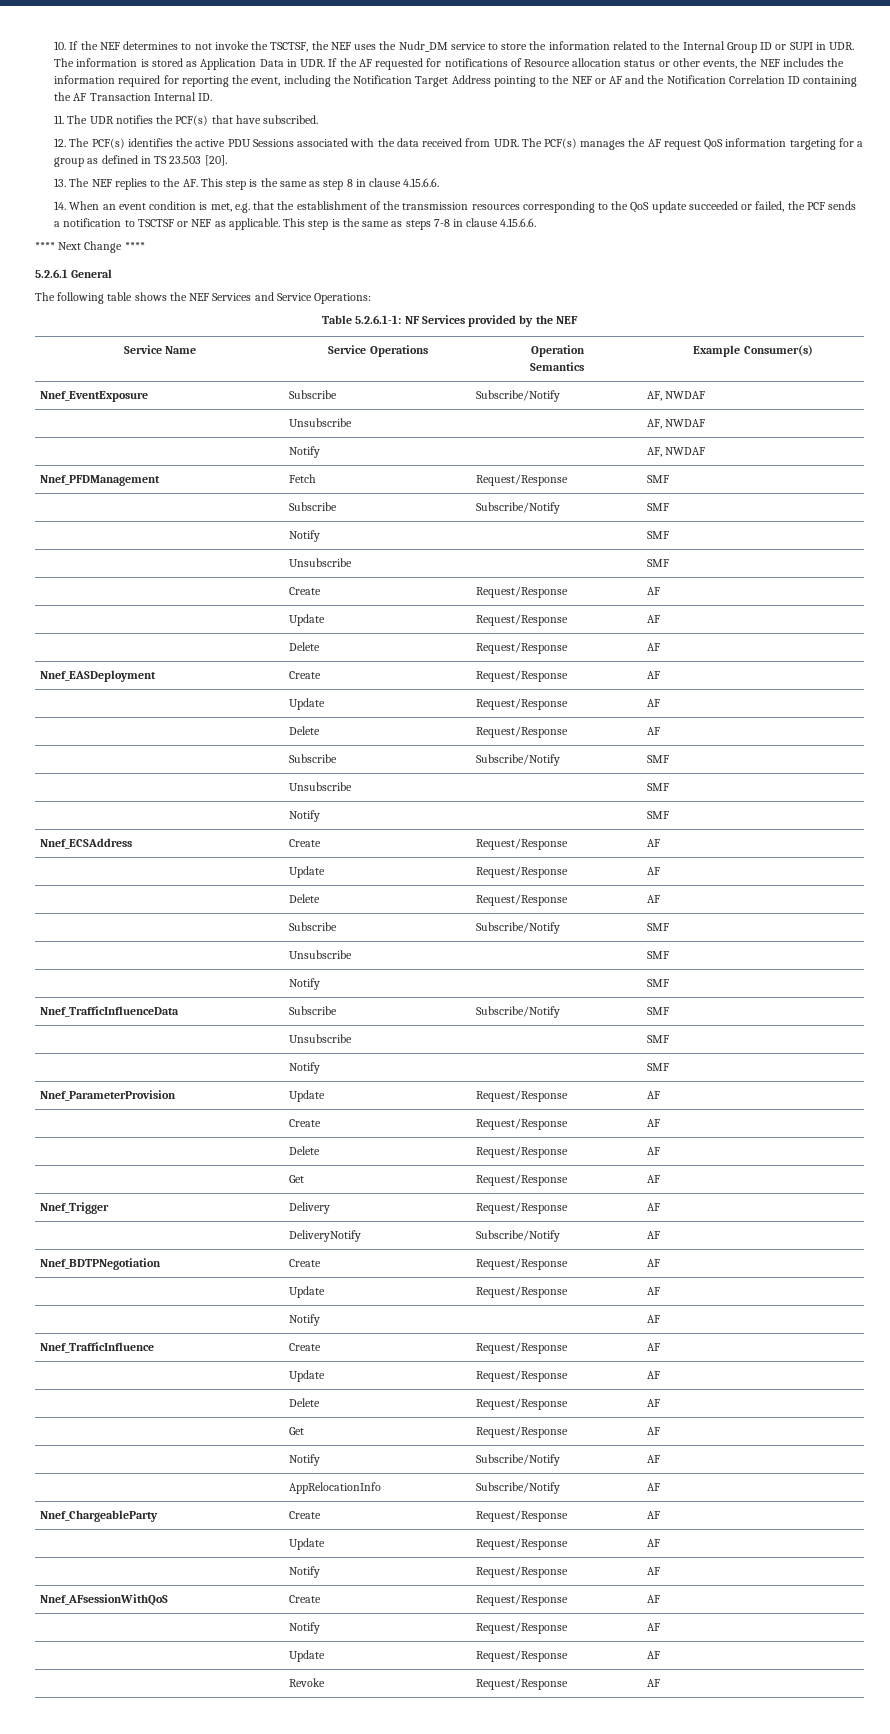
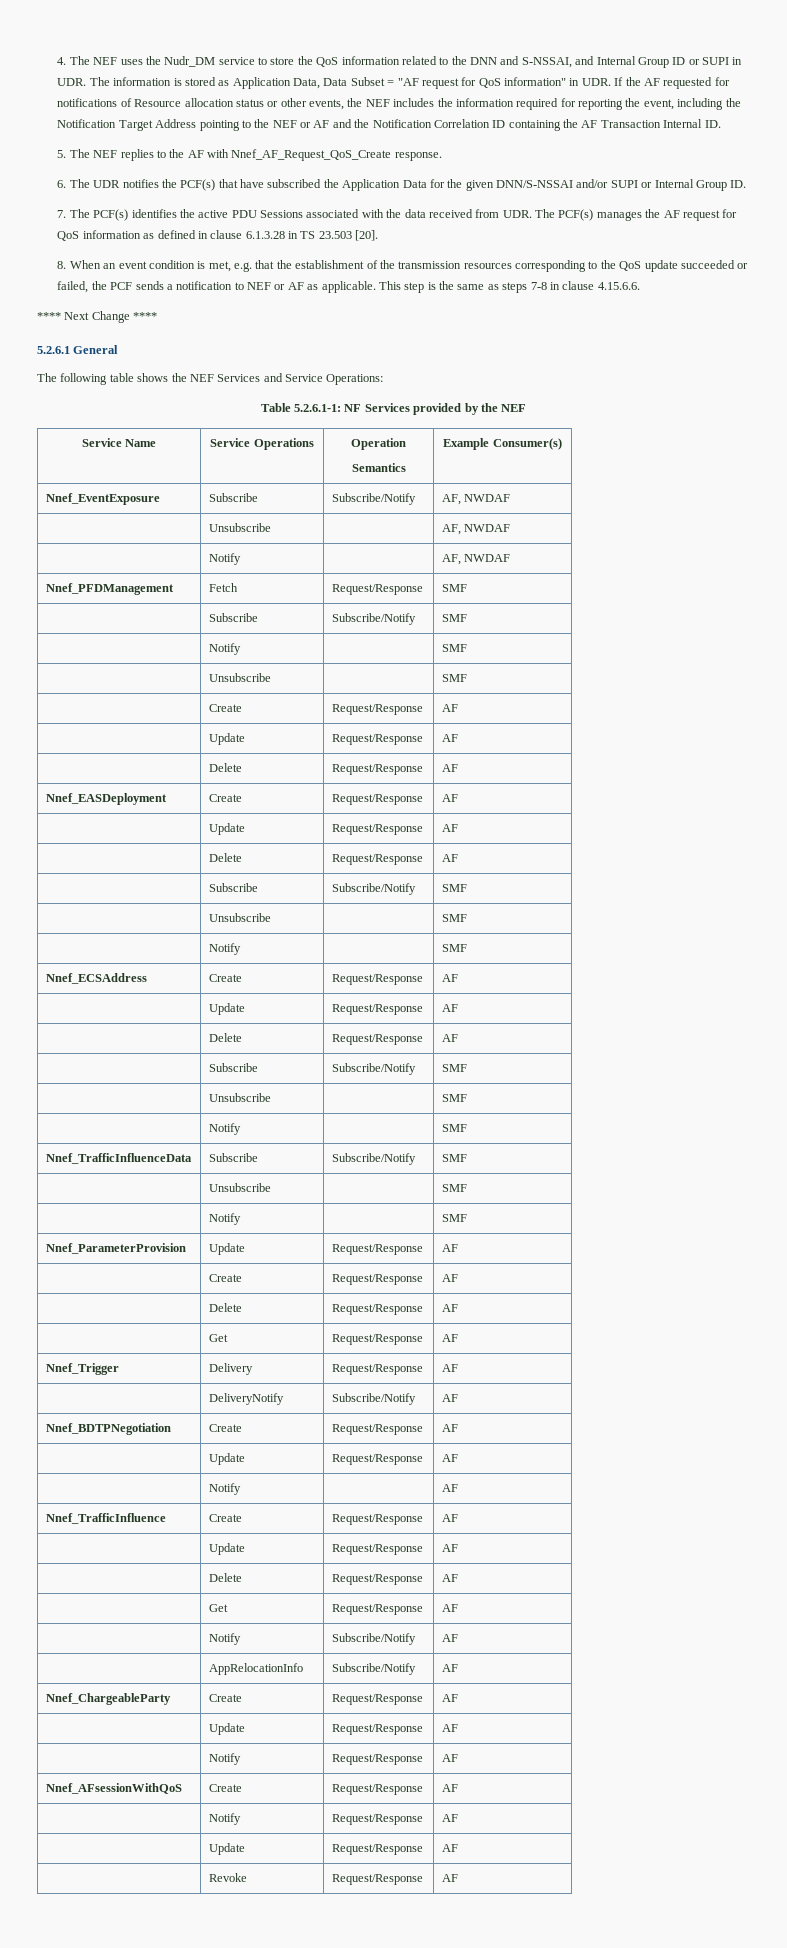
- 10. If the NEF determines to not invoke the TSCTSF, the NEF uses the Nudr_DM service to store the information related to the Internal Group ID or SUPI in UDR. The information is stored as Application Data in UDR. If the AF requested for notifications of Resource allocation status or other events, the NEF includes the information required for reporting the event, including the Notification Target Address pointing to the NEF or AF and the Notification Correlation ID containing the AF Transaction Internal ID.
+ 4. The NEF uses the Nudr_DM service to store the QoS information related to the DNN and S-NSSAI, and Internal Group ID or SUPI in UDR. The information is stored as Application Data, Data Subset = "AF request for QoS information" in UDR. If the AF requested for notifications of Resource allocation status or other events, the NEF includes the information required for reporting the event, including the Notification Target Address pointing to the NEF or AF and the Notification Correlation ID containing the AF Transaction Internal ID.
- 11. The UDR notifies the PCF(s) that have subscribed.
- 12. The PCF(s) identifies the active PDU Sessions associated with the data received from UDR. The PCF(s) manages the AF request QoS information targeting for a group as defined in TS 23.503 [20].
- 13. The NEF replies to the AF. This step is the same as step 8 in clause 4.15.6.6.
- 14. When an event condition is met, e.g. that the establishment of the transmission resources corresponding to the QoS update succeeded or failed, the PCF sends a notification to TSCTSF or NEF as applicable.
+ 5. The NEF replies to the AF with Nnef_AF_Request_QoS_Create response.
+ 6. The UDR notifies the PCF(s) that have subscribed the Application Data for the given DNN/S-NSSAI and/or SUPI or Internal Group ID.
+ 7. The PCF(s) identifies the active PDU Sessions associated with the data received from UDR. The PCF(s) manages the AF request for QoS information as defined in clause 6.1.3.28 in TS 23.503 [20].
+ 8. When an event condition is met, e.g. that the establishment of the transmission resources corresponding to the QoS update succeeded or failed, the PCF sends a notification to NEF or AF as applicable.

